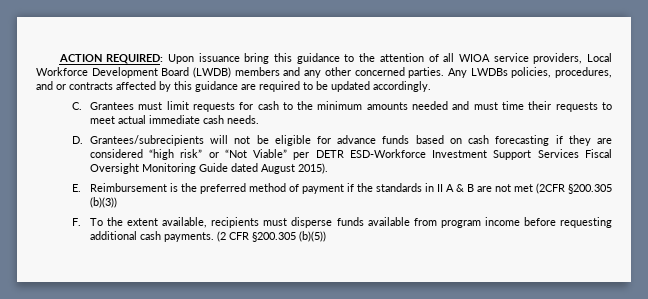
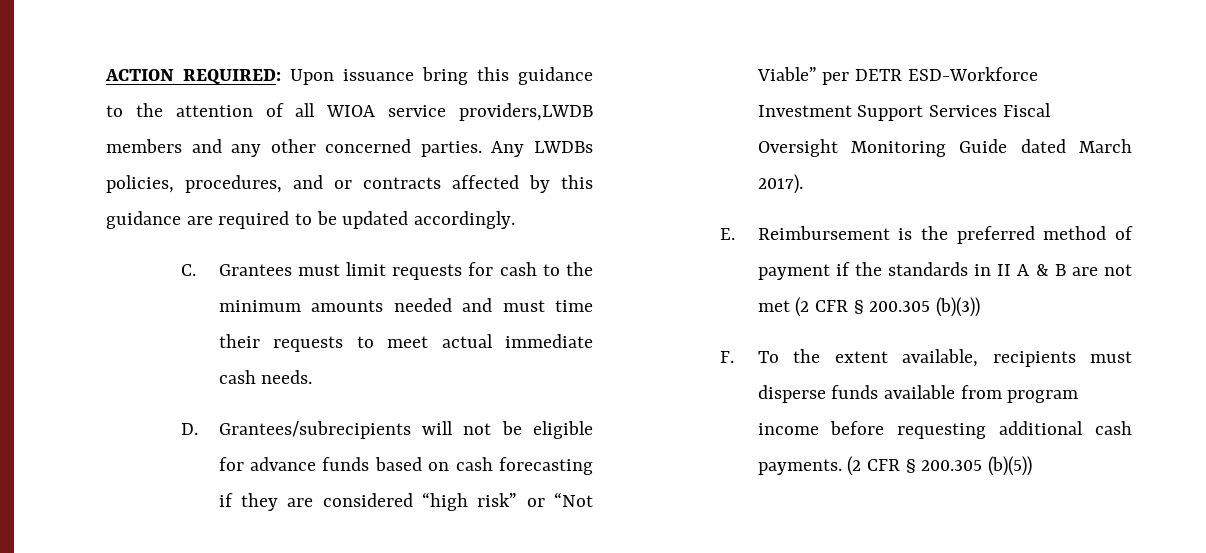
- ACTION REQUIRED: Upon issuance bring this guidance to the attention of all WIOA service providers, Local Workforce Development Board (LWDB) members and any other concerned parties.
+ ACTION REQUIRED: Upon issuance bring this guidance to the attention of all WIOA service providers,LWDB members and any other concerned parties.
- D. Grantees/subrecipients will not be eligible for advance funds based on cash forecasting if they are considered “high risk” or “Not Viable” per DETR ESD-Workforce Investment Support Services Fiscal Oversight Monitoring Guide dated August 2015).
+ D. Grantees/subrecipients will not be eligible for advance funds based on cash forecasting if they are considered “high risk” or “Not Viable” per DETR ESD-Workforce Investment Support Services Fiscal Oversight Monitoring Guide dated March 2017).
- E. Reimbursement is the preferred method of payment if the standards in II A & B are not met (2CFR §200.305 (b)(3))
+ E. Reimbursement is the preferred method of payment if the standards in II A & B are not met (2 CFR § 200.305 (b)(3))
- (2 CFR §200.305 (b)(5))
+ (2 CFR § 200.305 (b)(5))

